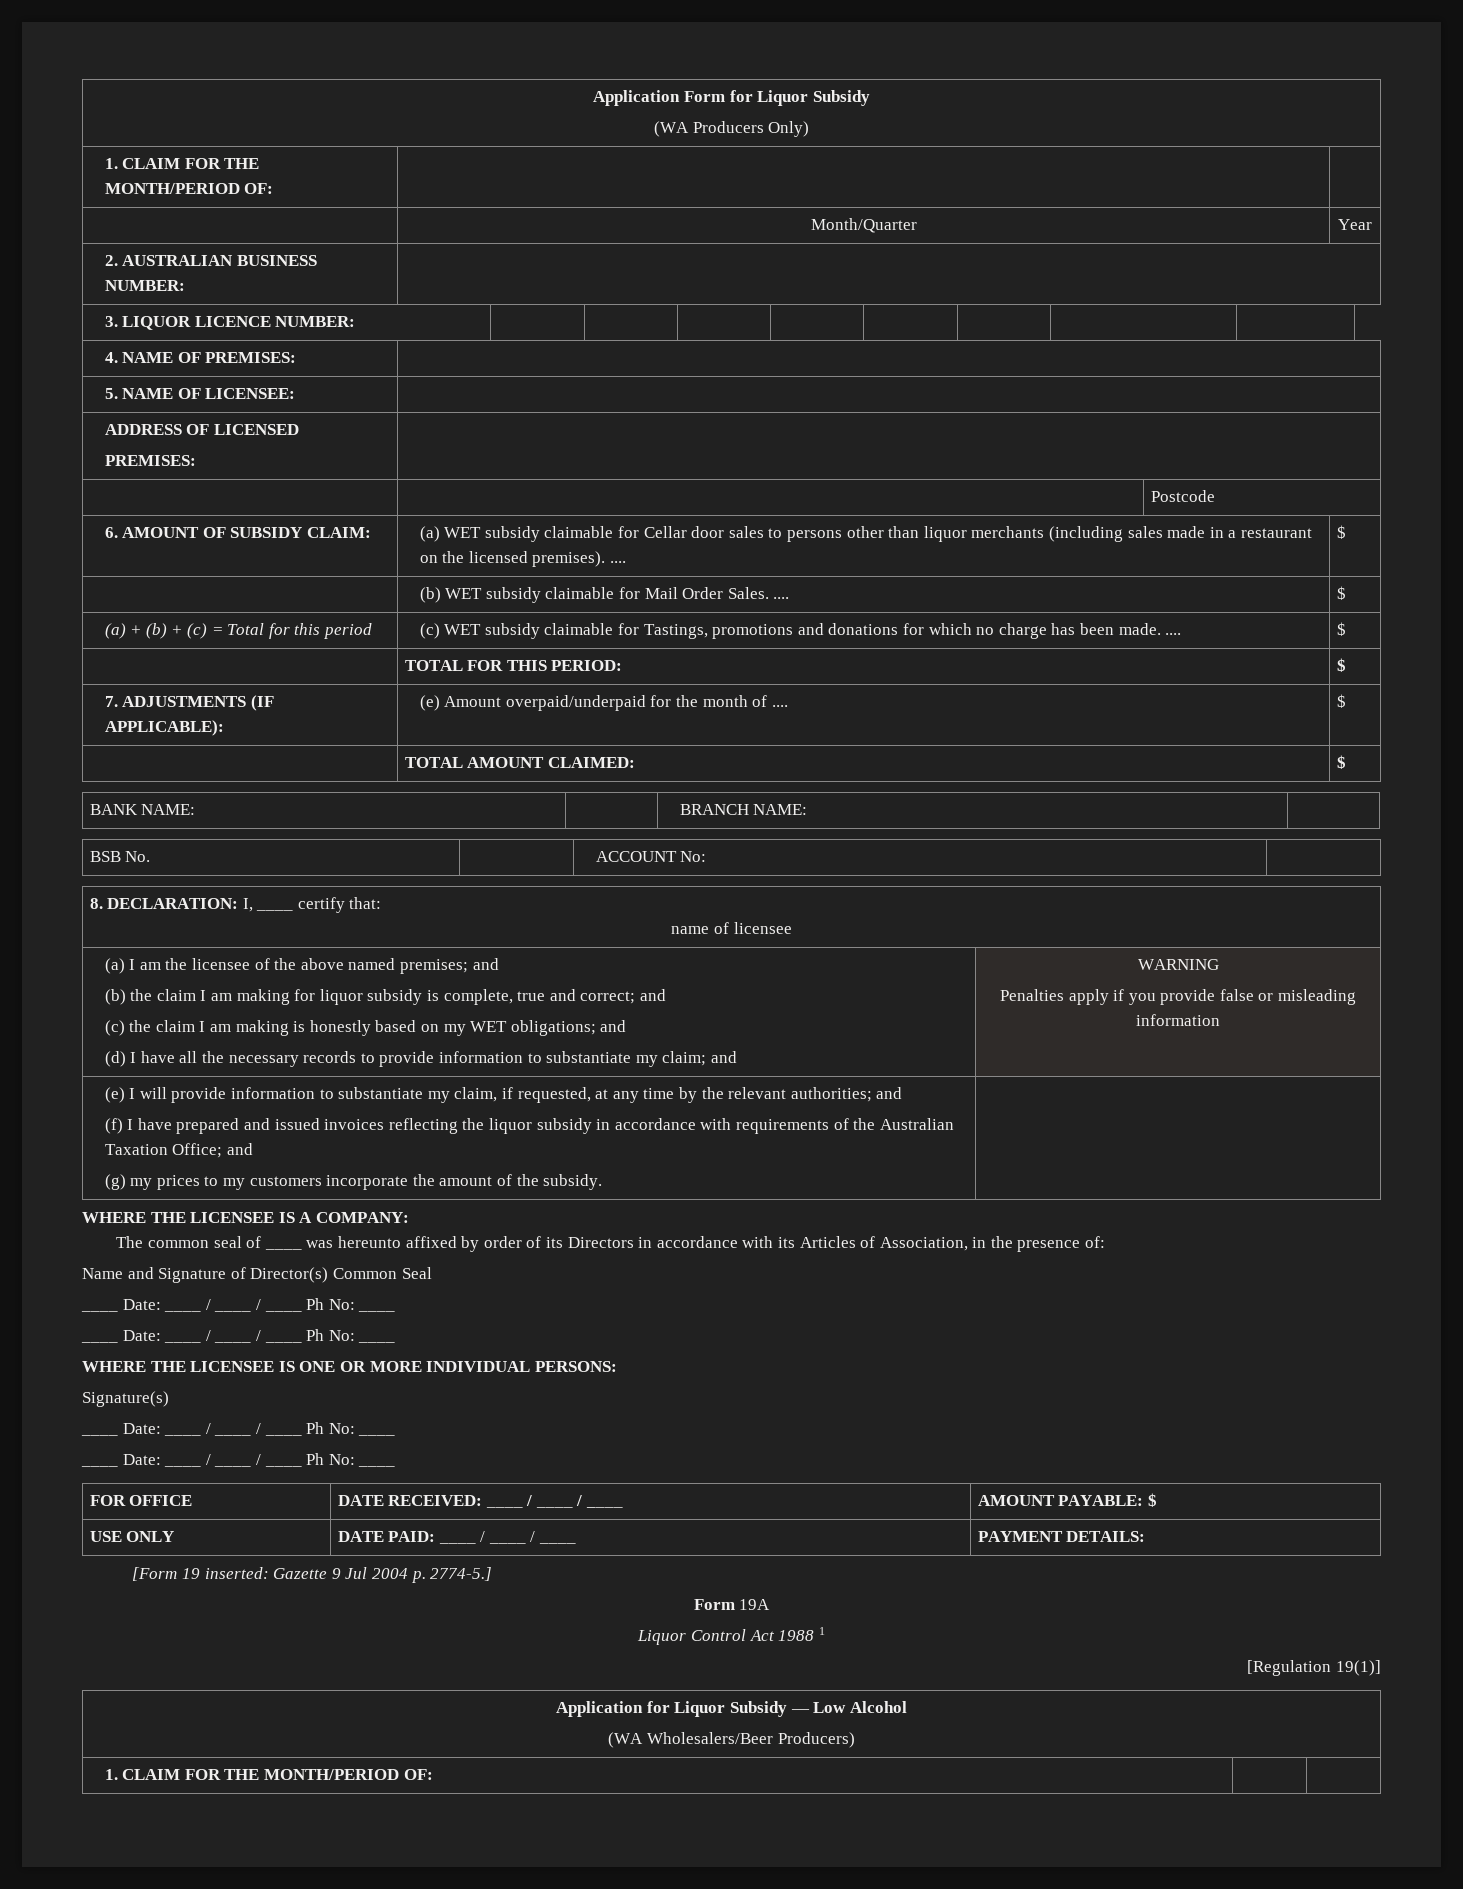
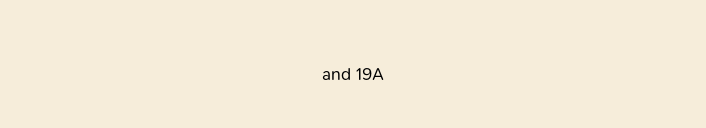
- Application Form for Liquor Subsidy
- (WA Producers Only)
- 1. CLAIM FOR THE MONTH/PERIOD OF: | |
- | Month/Quarter | Year
- 2. AUSTRALIAN BUSINESS NUMBER: |
- 3. LIQUOR LICENCE NUMBER: | | | | | | | |
- 4. NAME OF PREMISES: |
- 5. NAME OF LICENSEE: |
- ADDRESS OF LICENSED
- PREMISES: |
- | | Postcode
- 6. AMOUNT OF SUBSIDY CLAIM: | (a) WET subsidy claimable for Cellar door sales to persons other than liquor merchants (including sales made in a restaurant on the licensed premises). .... | $
- | (b) WET subsidy claimable for Mail Order Sales. .... | $
- (a) + (b) + (c) = Total for this period | (c) WET subsidy claimable for Tastings, promotions and donations for which no charge has been made. .... | $
- | TOTAL FOR THIS PERIOD: | $
- 7. ADJUSTMENTS (IF APPLICABLE): | (e) Amount overpaid/underpaid for the month of .... | $
- | TOTAL AMOUNT CLAIMED: | $
- BANK NAME: | | BRANCH NAME: |
- BSB No. | | ACCOUNT No: |
- 8. DECLARATION: I, ____ certify that:
- name of licensee
- (a) I am the licensee of the above named premises; and
- (b) the claim I am making for liquor subsidy is complete, true and correct; and
- (c) the claim I am making is honestly based on my WET obligations; and
- (d) I have all the necessary records to provide information to substantiate my claim; and | WARNING
- Penalties apply if you provide false or misleading information
- (e) I will provide information to substantiate my claim, if requested, at any time by the relevant authorities; and
- (f) I have prepared and issued invoices reflecting the liquor subsidy in accordance with requirements of the Australian Taxation Office; and
- (g) my prices to my customers incorporate the amount of the subsidy. |
- WHERE THE LICENSEE IS A COMPANY:
- The common seal of ____ was hereunto affixed by order of its Directors in accordance with its Articles of Association, in the presence of:
- Name and Signature of Director(s) Common Seal
- ____ Date: ____ / ____ / ____ Ph No: ____
- ____ Date: ____ / ____ / ____ Ph No: ____
- WHERE THE LICENSEE IS ONE OR MORE INDIVIDUAL PERSONS:
- Signature(s)
- ____ Date: ____ / ____ / ____ Ph No: ____
- ____ Date: ____ / ____ / ____ Ph No: ____
- FOR OFFICE | DATE RECEIVED: ____ / ____ / ____ | AMOUNT PAYABLE: $
- USE ONLY | DATE PAID: ____ / ____ / ____ | PAYMENT DETAILS:
- [Form 19 inserted: Gazette 9 Jul 2004 p. 2774-5.]
- Form 19A
- Liquor Control Act 1988 1
- [Regulation 19(1)]
- Application for Liquor Subsidy — Low Alcohol
- (WA Wholesalers/Beer Producers)
- 1. CLAIM FOR THE MONTH/PERIOD OF: | |
+ and 19A

